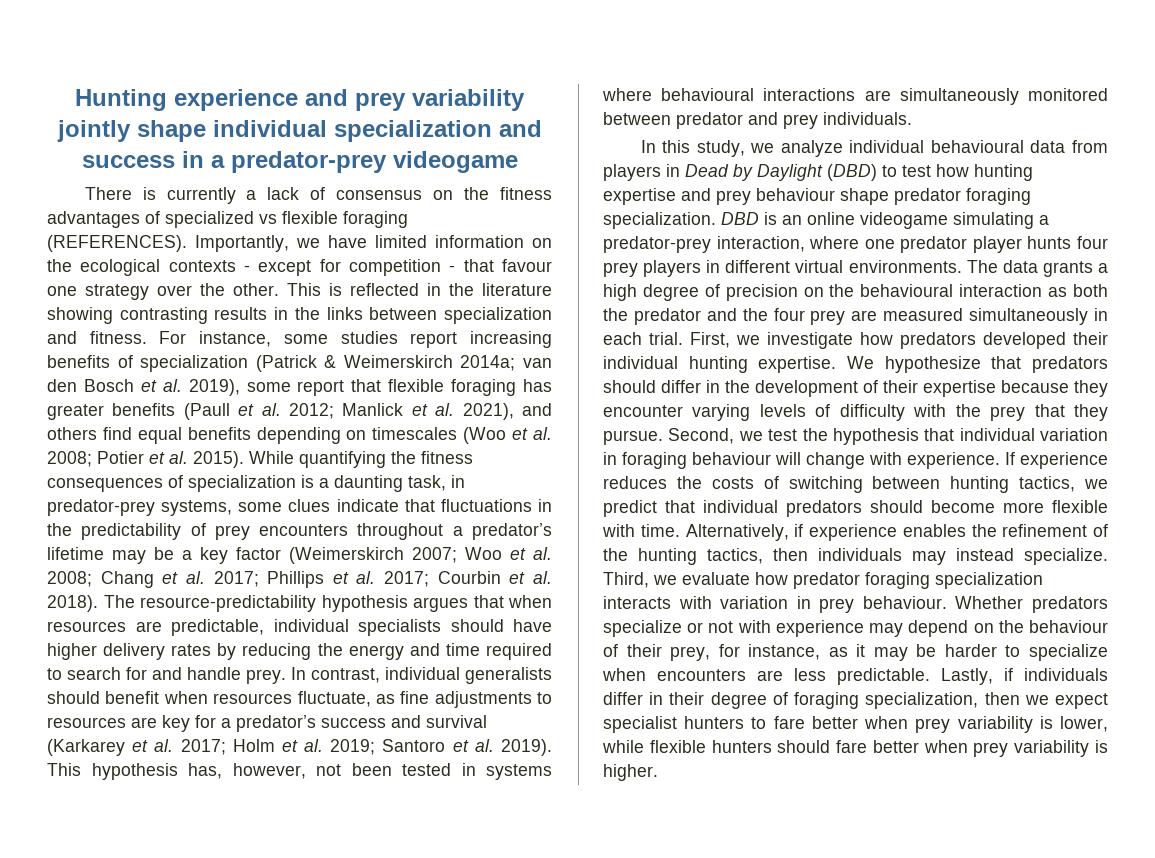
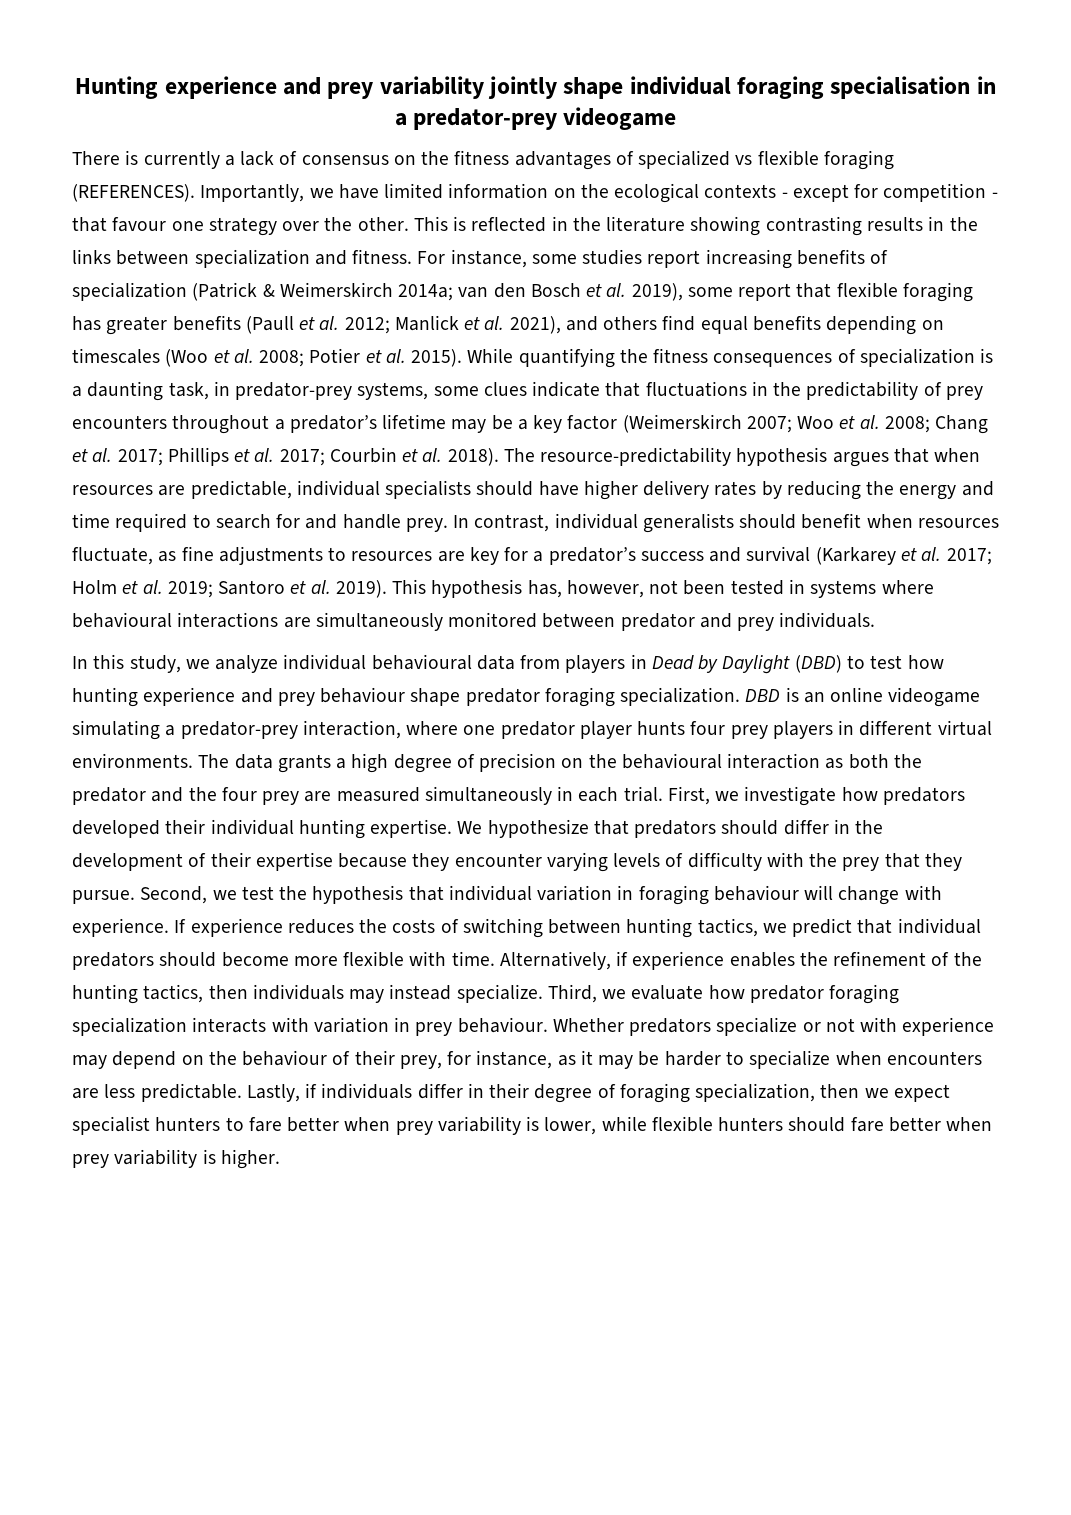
- Hunting experience and prey variability jointly shape individual specialization and success in a predator-prey videogame
+ Hunting experience and prey variability jointly shape individual foraging specialisation in a predator-prey videogame
- In this study, we analyze individual behavioural data from players in Dead by Daylight (DBD) to test how hunting expertise and prey behaviour shape predator foraging specialization.
+ In this study, we analyze individual behavioural data from players in Dead by Daylight (DBD) to test how hunting experience and prey behaviour shape predator foraging specialization.

